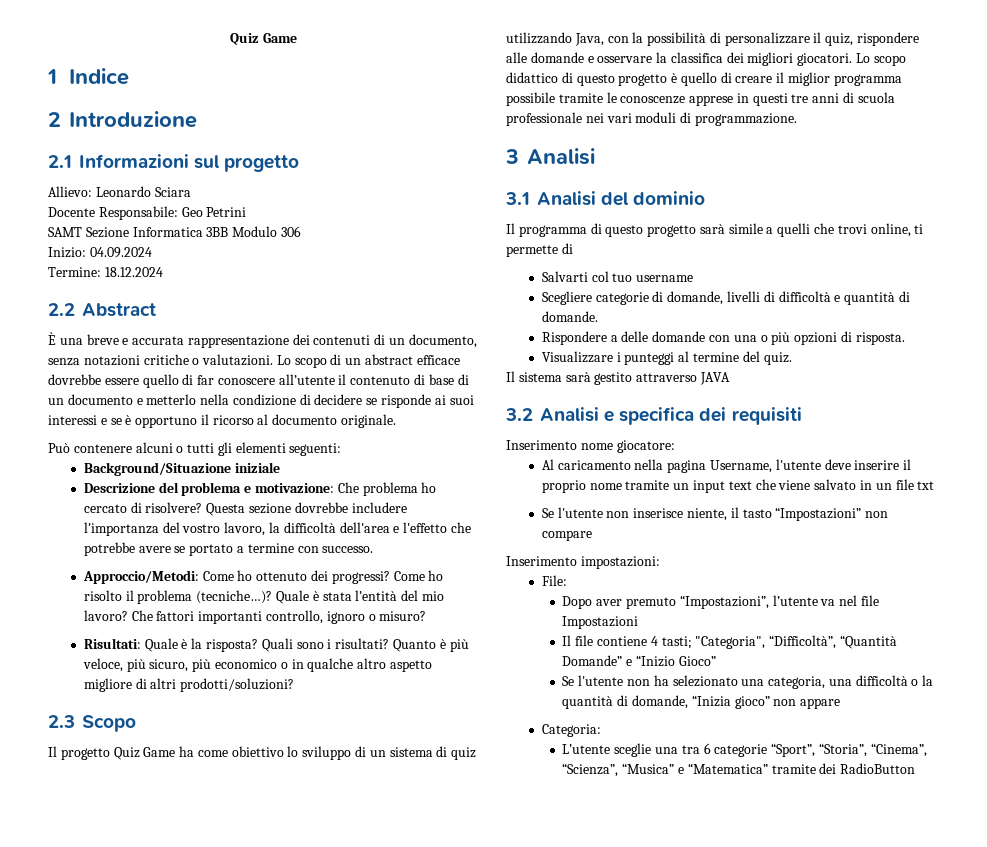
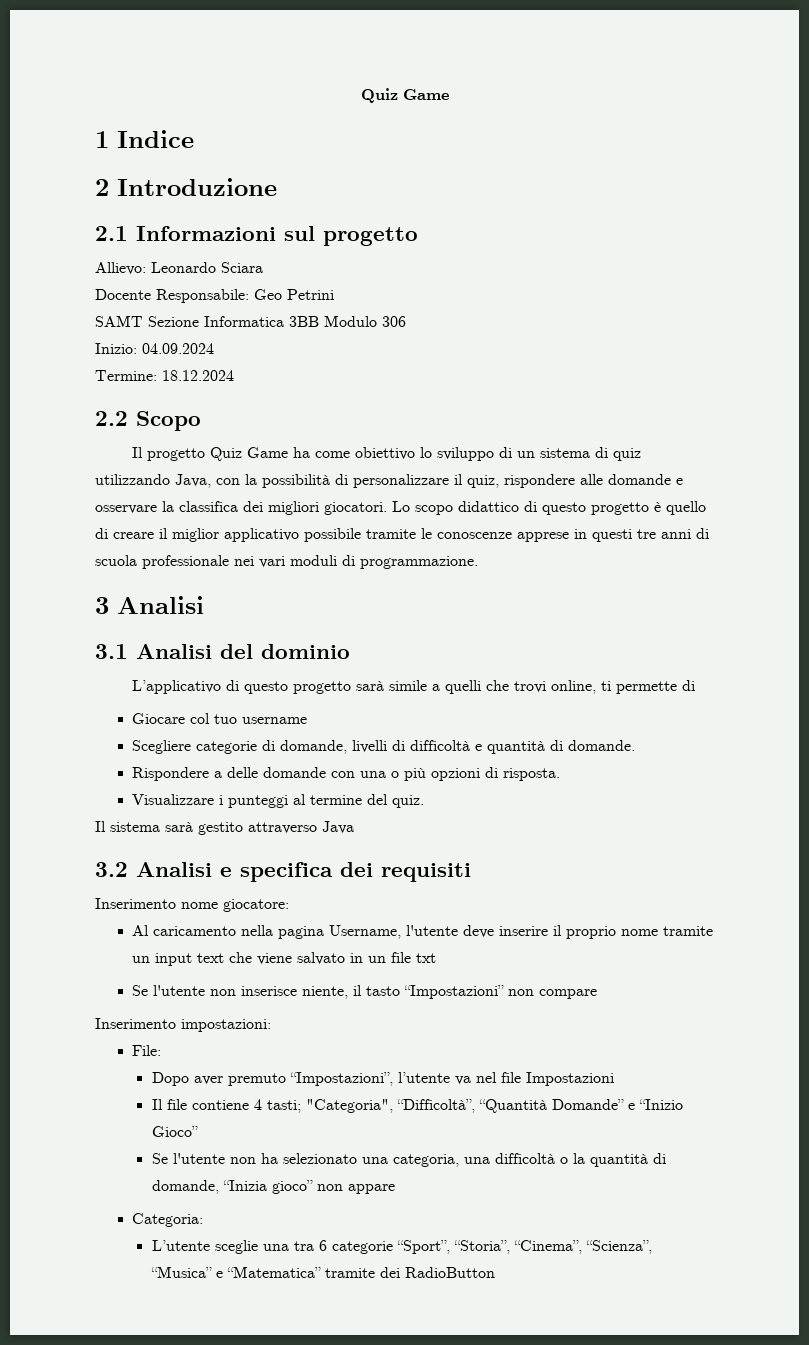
- 2.2 Abstract
- È una breve e accurata rappresentazione dei contenuti di un documento, senza notazioni critiche o valutazioni. Lo scopo di un abstract efficace dovrebbe essere quello di far conoscere all’utente il contenuto di base di un documento e metterlo nella condizione di decidere se risponde ai suoi interessi e se è opportuno il ricorso al documento originale.
- Può contenere alcuni o tutti gli elementi seguenti:
- Background/Situazione iniziale
- Descrizione del problema e motivazione: Che problema ho cercato di risolvere? Questa sezione dovrebbe includere l'importanza del vostro lavoro, la difficoltà dell'area e l'effetto che potrebbe avere se portato a termine con successo.
- Approccio/Metodi: Come ho ottenuto dei progressi? Come ho risolto il problema (tecniche…)? Quale è stata l’entità del mio lavoro? Che fattori importanti controllo, ignoro o misuro?
- Risultati: Quale è la risposta? Quali sono i risultati? Quanto è più veloce, più sicuro, più economico o in qualche altro aspetto migliore di altri prodotti/soluzioni?
- 2.3 Scopo
+ 2.2 Scopo
- Lo scopo didattico di questo progetto è quello di creare il miglior programma possibile tramite le conoscenze apprese in questi tre anni di scuola professionale nei vari moduli di programmazione.
+ Lo scopo didattico di questo progetto è quello di creare il miglior applicativo possibile tramite le conoscenze apprese in questi tre anni di scuola professionale nei vari moduli di programmazione.
- Il programma di questo progetto sarà simile a quelli che trovi online, ti permette di
+ L’applicativo di questo progetto sarà simile a quelli che trovi online, ti permette di
- Salvarti col tuo username
+ Giocare col tuo username
- Il sistema sarà gestito attraverso JAVA
+ Il sistema sarà gestito attraverso Java

